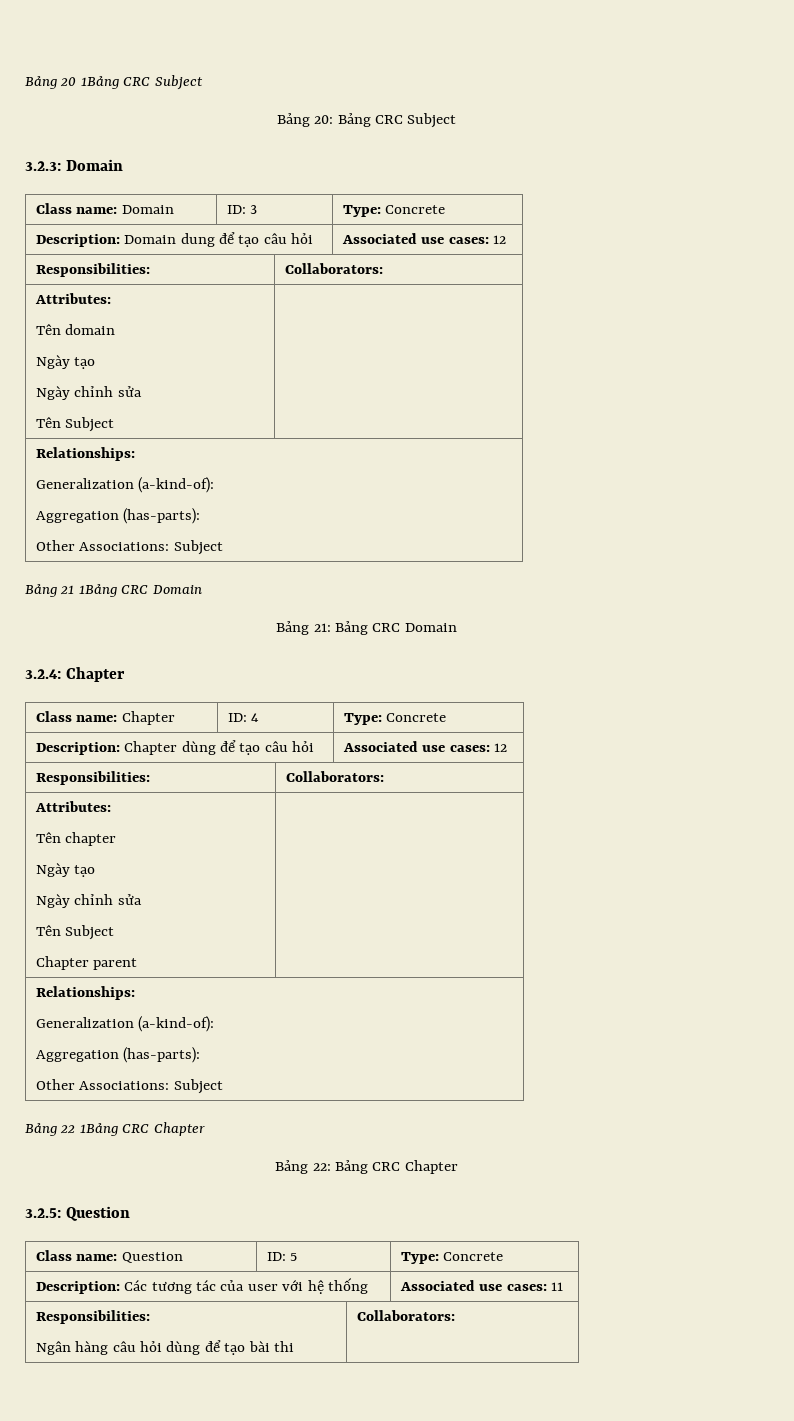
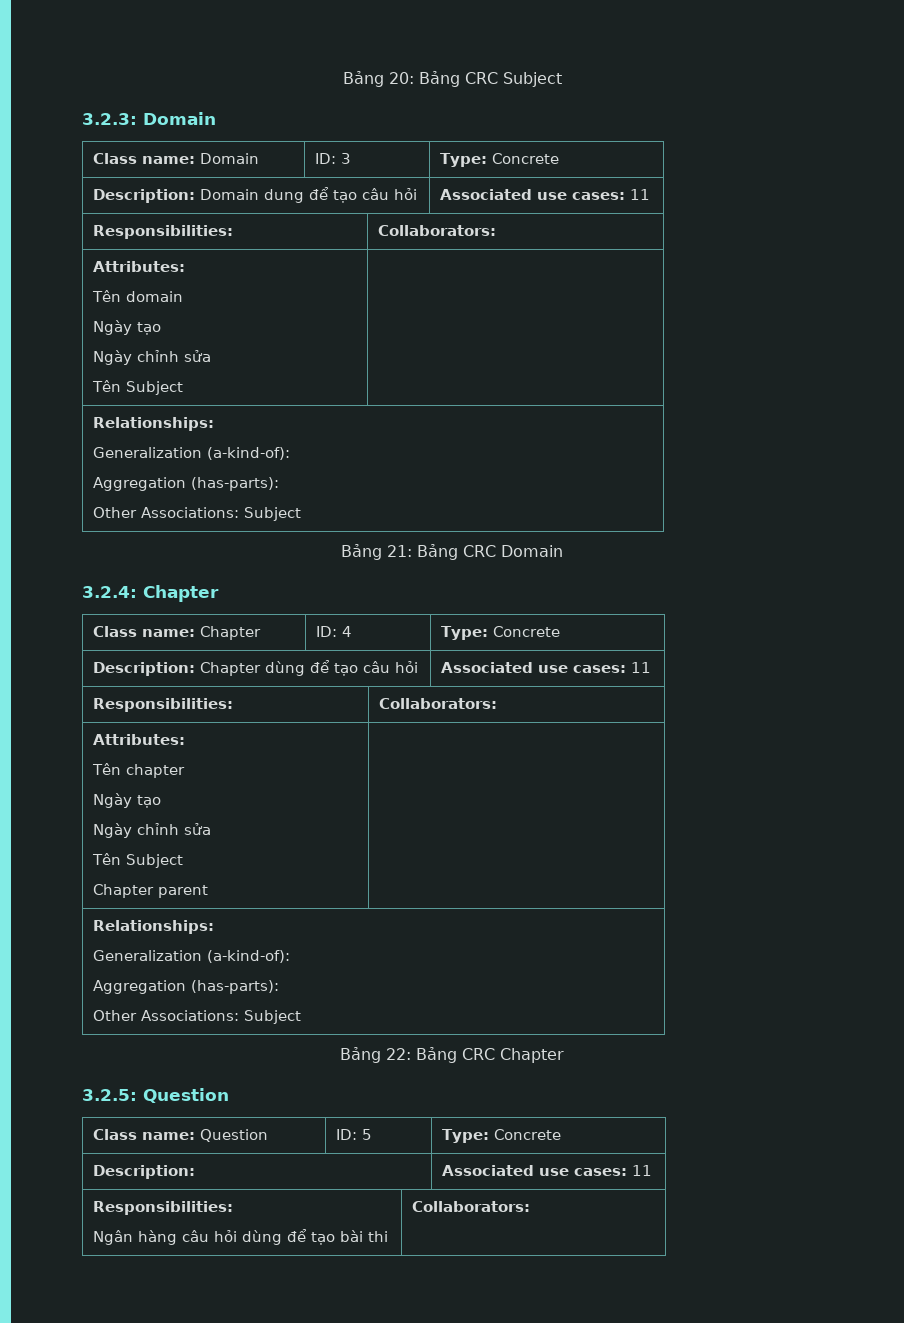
- Bảng 20 1Bảng CRC Subject
- Description: Domain dung để tạo câu hỏi | Associated use cases: 12
+ Description: Domain dung để tạo câu hỏi | Associated use cases: 11
- Bảng 21 1Bảng CRC Domain
- Description: Chapter dùng để tạo câu hỏi | Associated use cases: 12
+ Description: Chapter dùng để tạo câu hỏi | Associated use cases: 11
- Bảng 22 1Bảng CRC Chapter
- Description: Các tương tác của user với hệ thống | Associated use cases: 11
+ Description: | Associated use cases: 11

